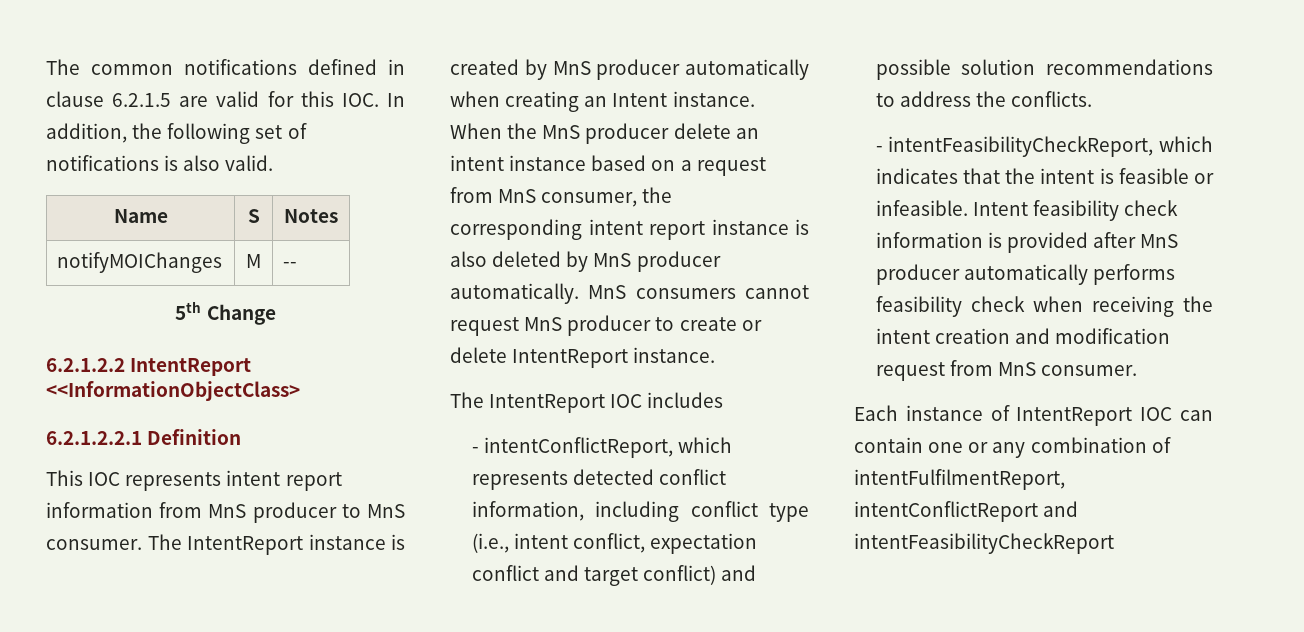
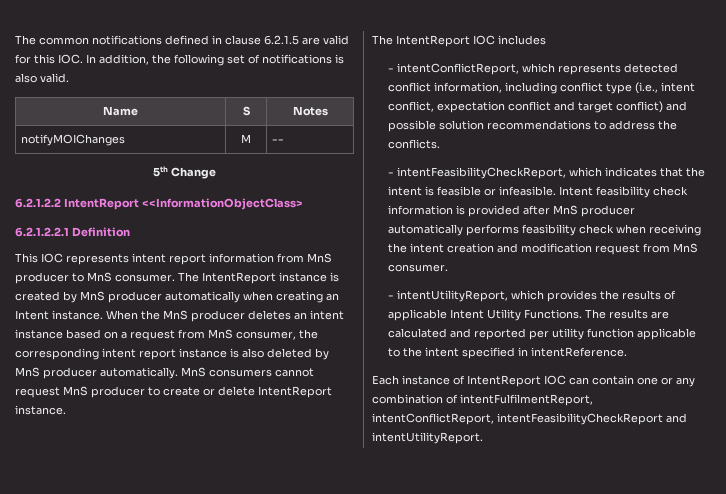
- When the MnS producer delete an intent instance based on a request from MnS consumer, the corresponding intent report instance is also deleted by MnS producer automatically.
+ When the MnS producer deletes an intent instance based on a request from MnS consumer, the corresponding intent report instance is also deleted by MnS producer automatically.
+ - intentUtilityReport, which provides the results of applicable Intent Utility Functions. The results are calculated and reported per utility function applicable to the intent specified in intentReference.
- Each instance of IntentReport IOC can contain one or any combination of intentFulfilmentReport, intentConflictReport and intentFeasibilityCheckReport
+ Each instance of IntentReport IOC can contain one or any combination of intentFulfilmentReport, intentConflictReport, intentFeasibilityCheckReport and intentUtilityReport.

